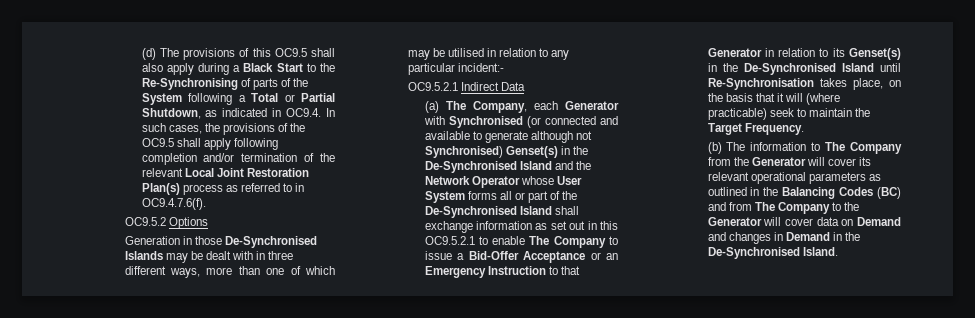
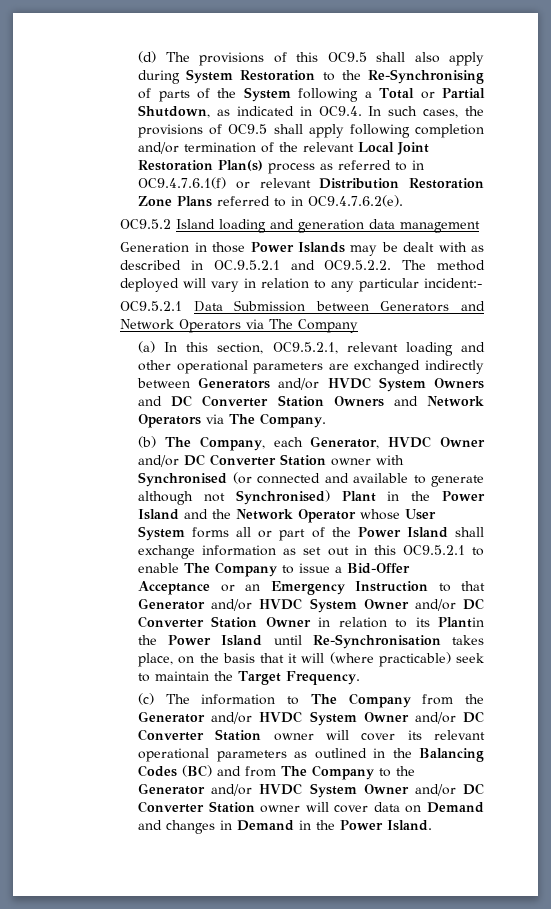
- (d) The provisions of this OC9.5 shall also apply during a Black Start to the Re-Synchronising of parts of the System following a Total or Partial Shutdown, as indicated in OC9.4. In such cases, the provisions of the OC9.5 shall apply following completion and/or termination of the relevant Local Joint Restoration Plan(s) process as referred to in OC9.4.7.6(f).
- OC9.5.2 Options
+ (d) The provisions of this OC9.5 shall also apply during System Restoration to the Re-Synchronising of parts of the System following a Total or Partial Shutdown, as indicated in OC9.4. In such cases, the provisions of OC9.5 shall apply following completion and/or termination of the relevant Local Joint Restoration Plan(s) process as referred to in OC9.4.7.6.1(f) or relevant Distribution Restoration Zone Plans referred to in OC9.4.7.6.2(e).
+ OC9.5.2 Island loading and generation data management
- Generation in those De-Synchronised Islands may be dealt with in three different ways, more than one of which may be utilised in relation to any particular incident:-
+ Generation in those Power Islands may be dealt with as described in OC.9.5.2.1 and OC9.5.2.2. The method deployed will vary in relation to any particular incident:-
- OC9.5.2.1 Indirect Data
- (a) The Company, each Generator with Synchronised (or connected and available to generate although not Synchronised) Genset(s) in the De-Synchronised Island and the Network Operator whose User System forms all or part of the De-Synchronised Island shall exchange information as set out in this OC9.5.2.1 to enable The Company to issue a Bid-Offer Acceptance or an Emergency Instruction to that Generator in relation to its Genset(s) in the De-Synchronised Island until Re-Synchronisation takes place, on the basis that it will (where practicable) seek to maintain the Target Frequency.
+ OC9.5.2.1 Data Submission between Generators and Network Operators via The Company
+ (a) In this section, OC9.5.2.1, relevant loading and other operational parameters are exchanged indirectly between Generators and/or HVDC System Owners and DC Converter Station Owners and Network Operators via The Company.
+ (b) The Company, each Generator, HVDC Owner and/or DC Converter Station owner with Synchronised (or connected and available to generate although not Synchronised) Plant in the Power Island and the Network Operator whose User System forms all or part of the Power Island shall exchange information as set out in this OC9.5.2.1 to enable The Company to issue a Bid-Offer Acceptance or an Emergency Instruction to that Generator and/or HVDC System Owner and/or DC Converter Station Owner in relation to its Plantin the Power Island until Re-Synchronisation takes place, on the basis that it will (where practicable) seek to maintain the Target Frequency.
- (b) The information to The Company from the Generator will cover its relevant operational parameters as outlined in the Balancing Codes (BC) and from The Company to the Generator will cover data on Demand and changes in Demand in the De-Synchronised Island.
+ (c) The information to The Company from the Generator and/or HVDC System Owner and/or DC Converter Station owner will cover its relevant operational parameters as outlined in the Balancing Codes (BC) and from The Company to the Generator and/or HVDC System Owner and/or DC Converter Station owner will cover data on Demand and changes in Demand in the Power Island.

